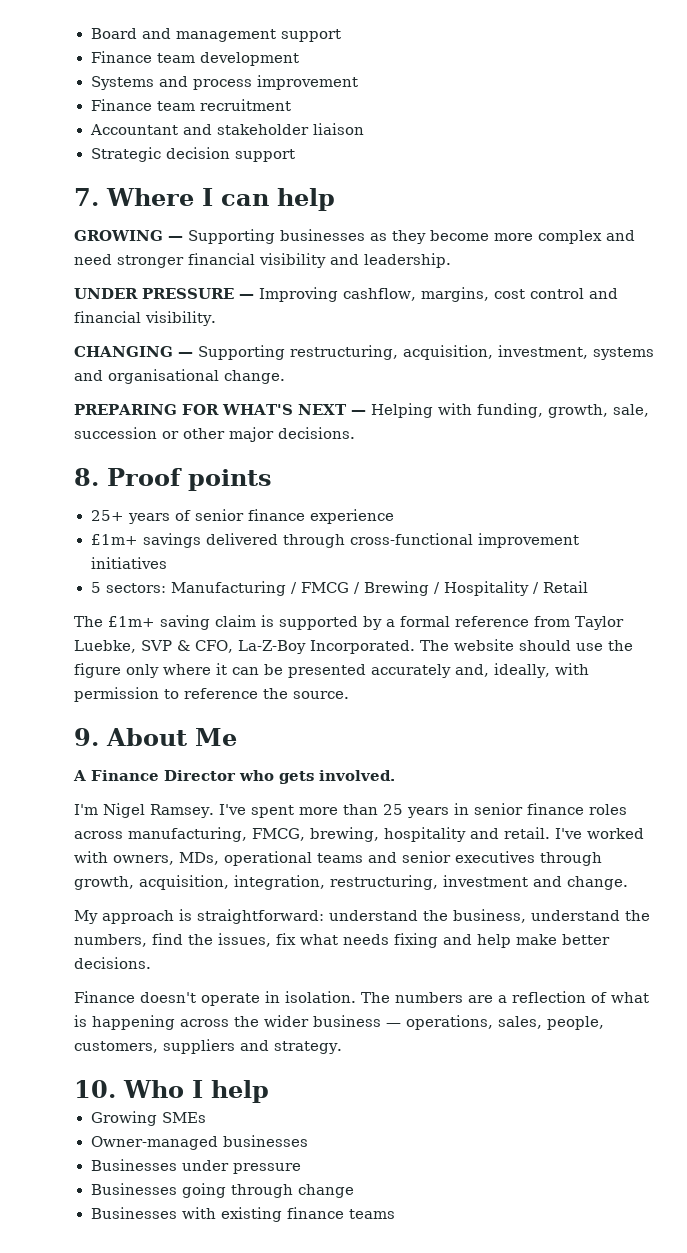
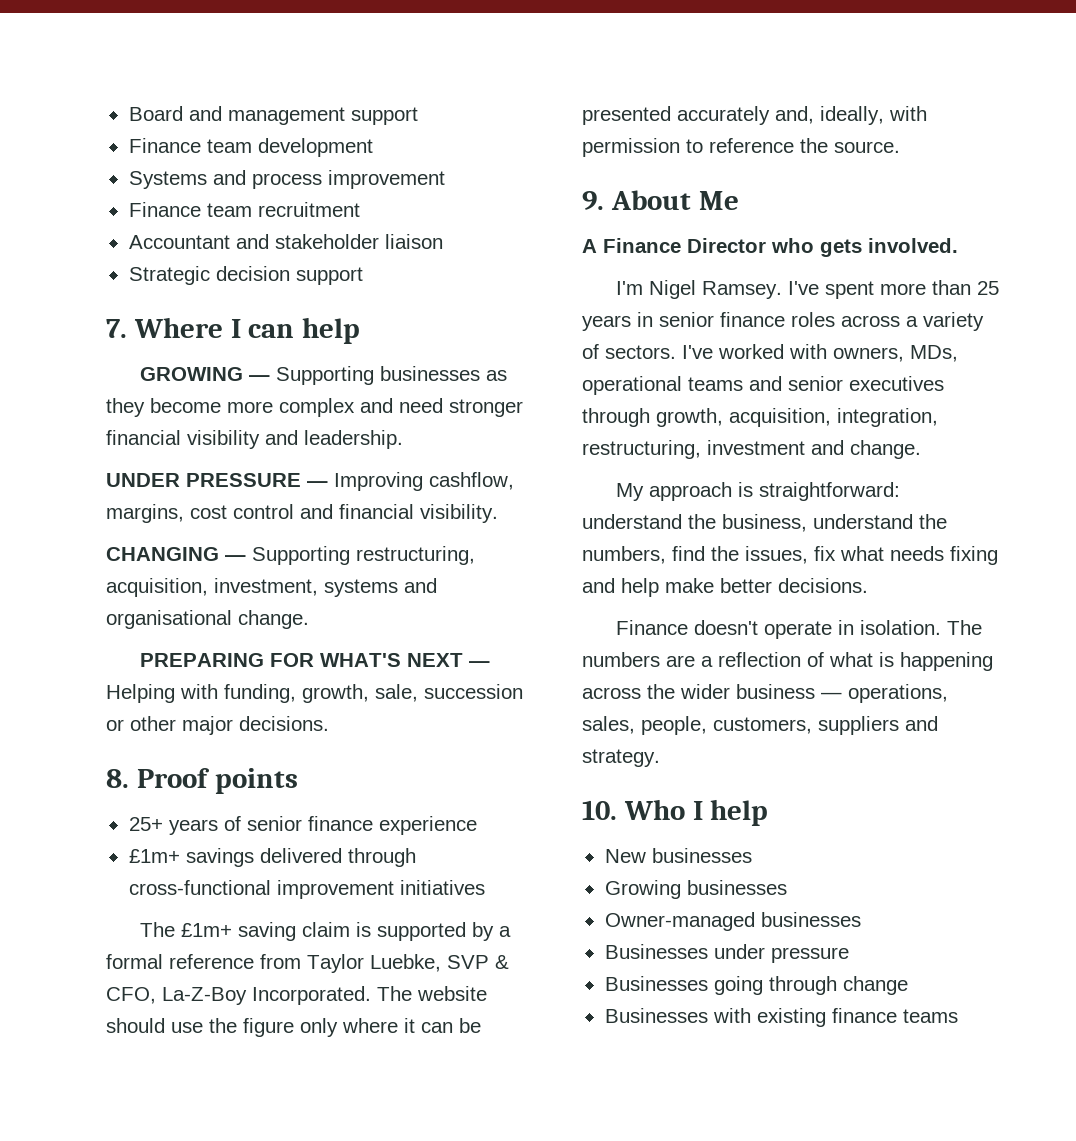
- 5 sectors: Manufacturing / FMCG / Brewing / Hospitality / Retail
- I've spent more than 25 years in senior finance roles across manufacturing, FMCG, brewing, hospitality and retail.
+ I've spent more than 25 years in senior finance roles across a variety of sectors.
+ New businesses
- Growing SMEs
+ Growing businesses

